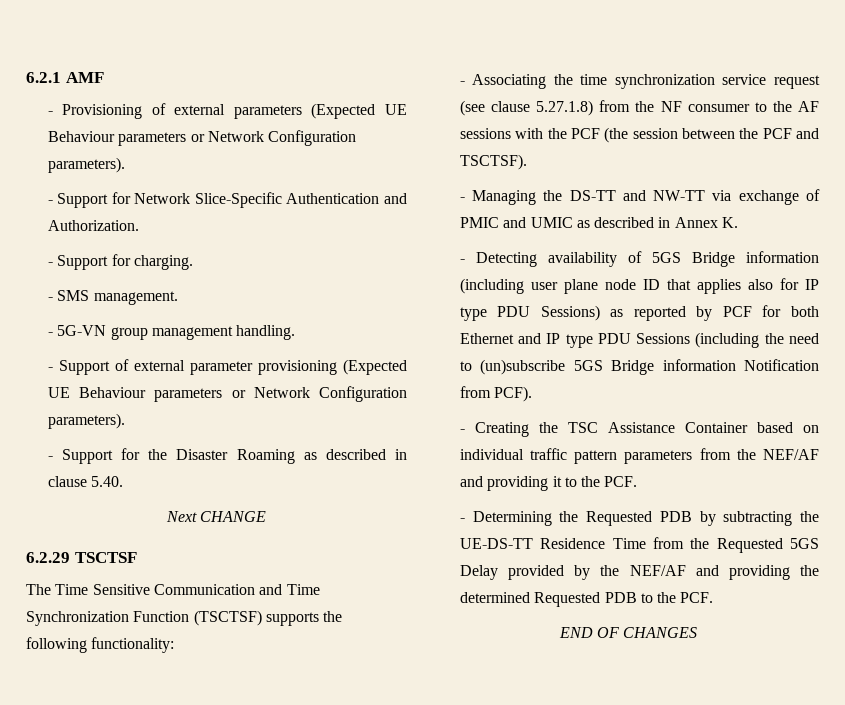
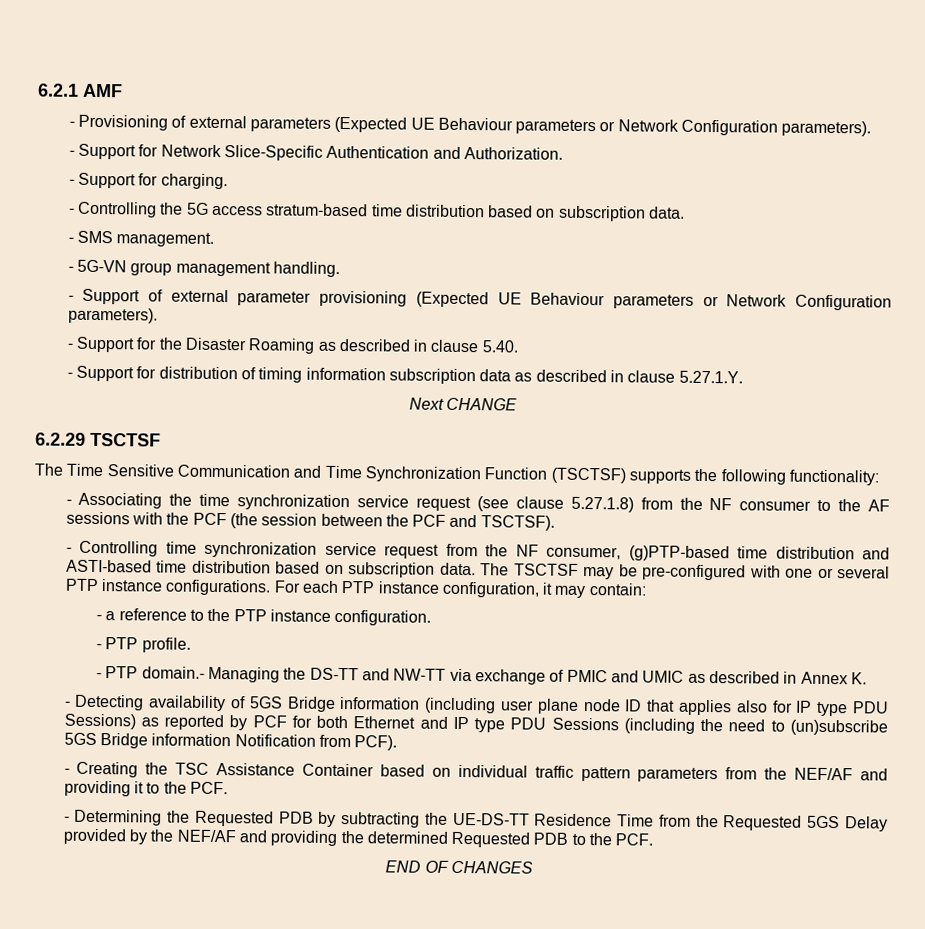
+ - Controlling the 5G access stratum-based time distribution based on subscription data.
+ - Support for distribution of timing information subscription data as described in clause 5.27.1.Y.
- - Managing the DS-TT and NW-TT via exchange of PMIC and UMIC as described in Annex K.
+ - Controlling time synchronization service request from the NF consumer, (g)PTP-based time distribution and ASTI-based time distribution based on subscription data. The TSCTSF may be pre-configured with one or several PTP instance configurations. For each PTP instance configuration, it may contain:
+ - a reference to the PTP instance configuration.
+ - PTP profile.
+ - PTP domain.- Managing the DS-TT and NW-TT via exchange of PMIC and UMIC as described in Annex K.

